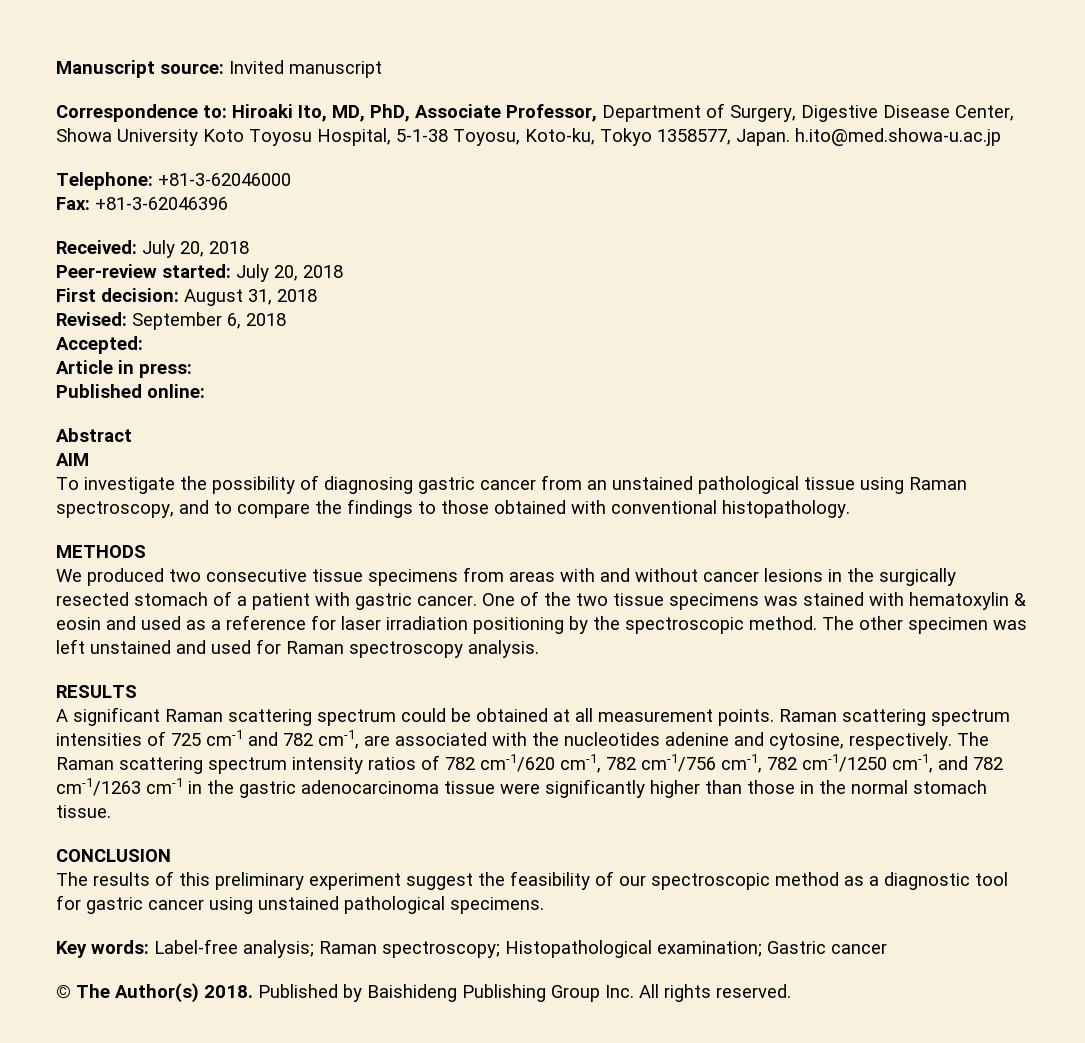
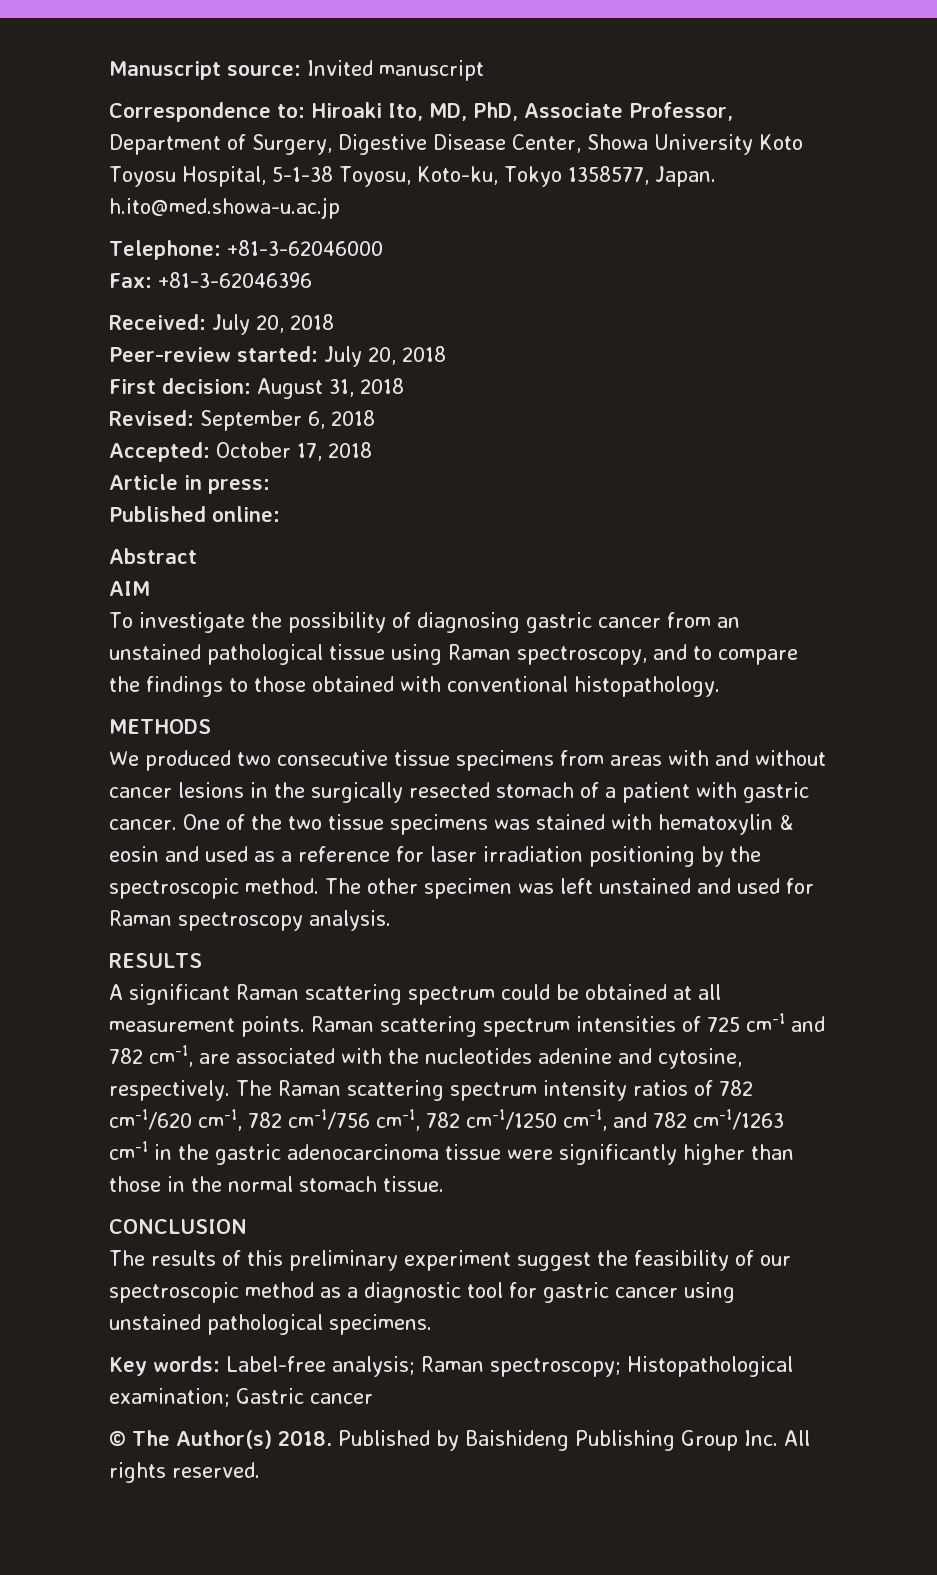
- Accepted:
+ Accepted: October 17, 2018

